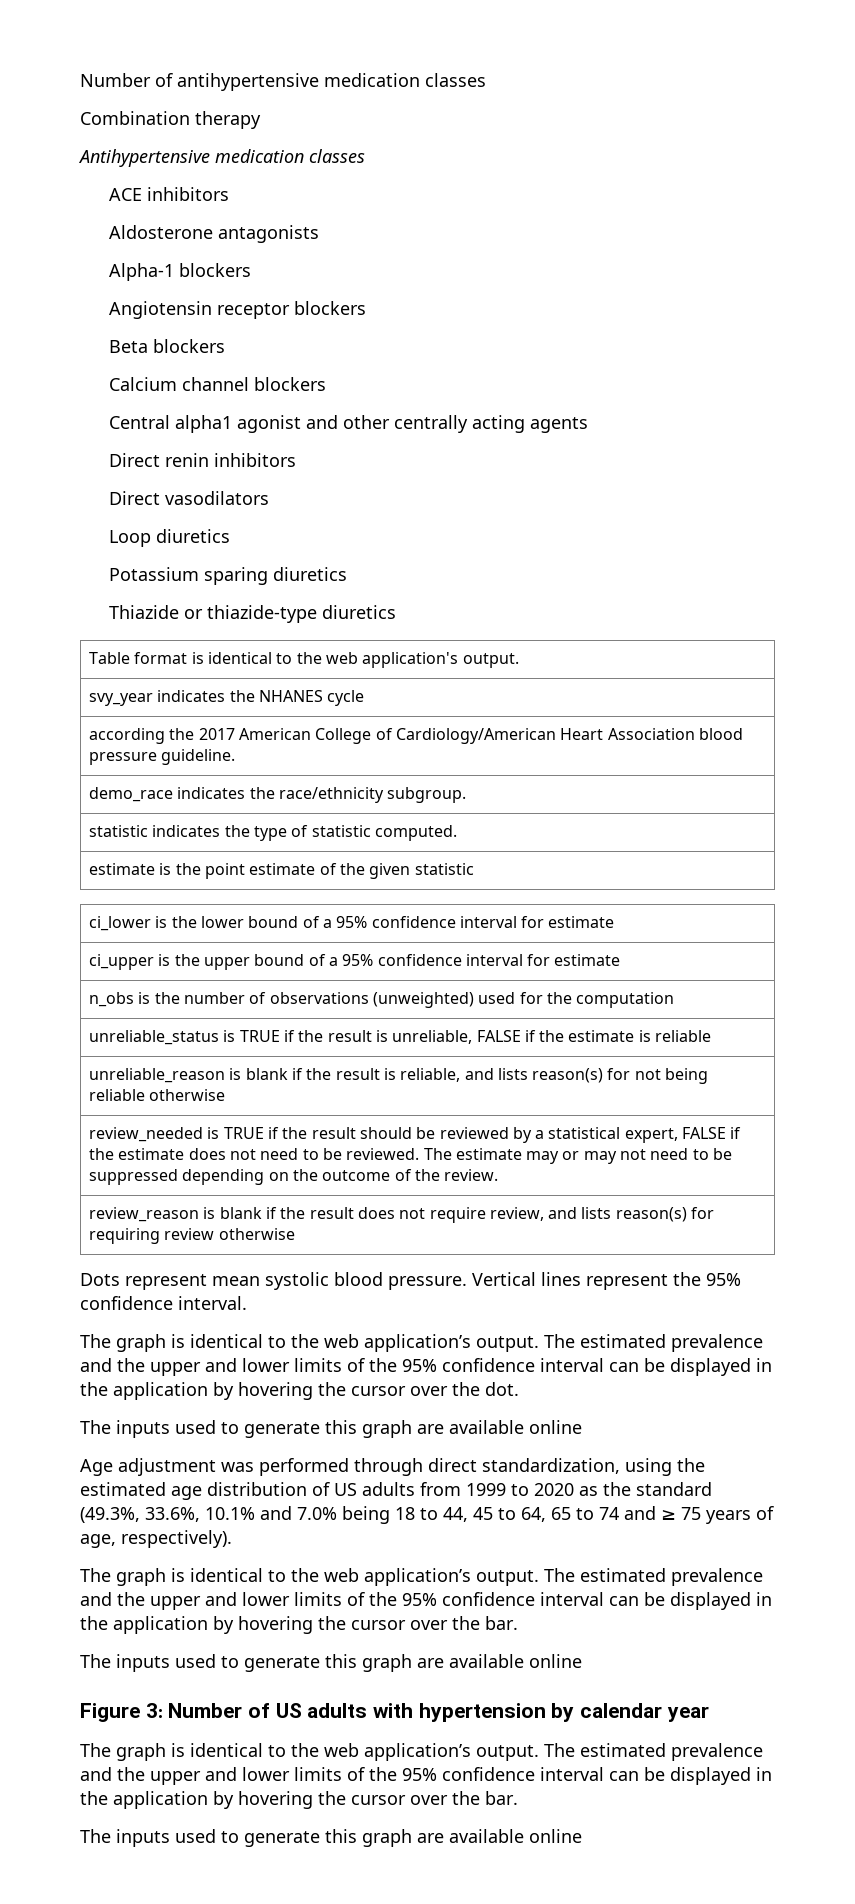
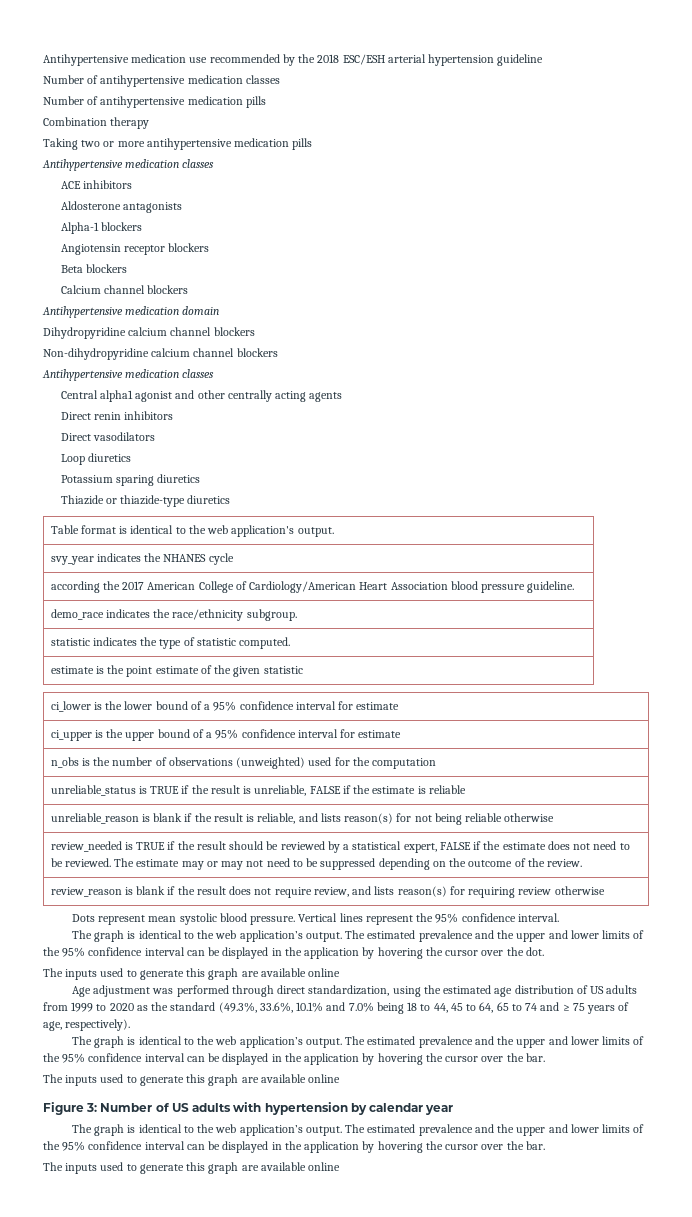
+ Antihypertensive medication use recommended by the 2018 ESC/ESH arterial hypertension guideline
+ Number of antihypertensive medication pills
  Combination therapy
+ Taking two or more antihypertensive medication pills
+ Antihypertensive medication domain
+ Dihydropyridine calcium channel blockers
+ Non-dihydropyridine calcium channel blockers
+ Antihypertensive medication classes

